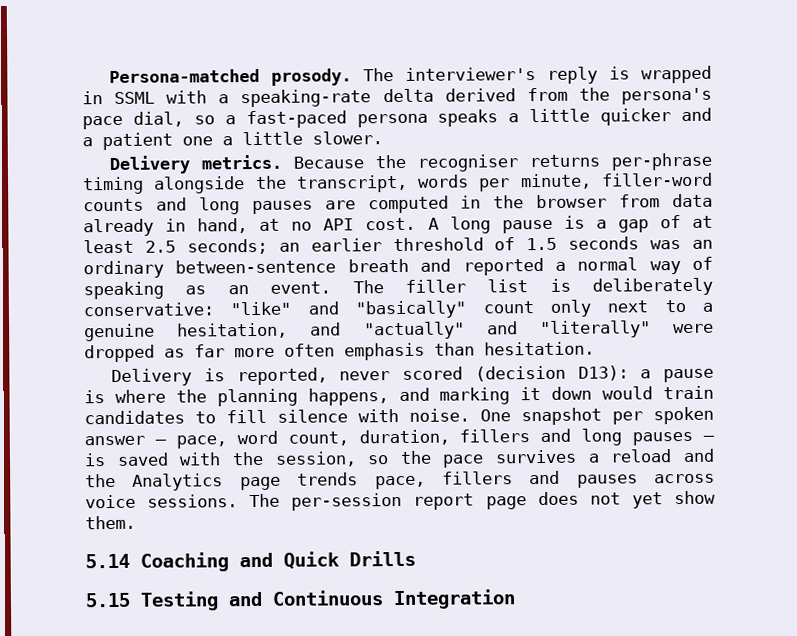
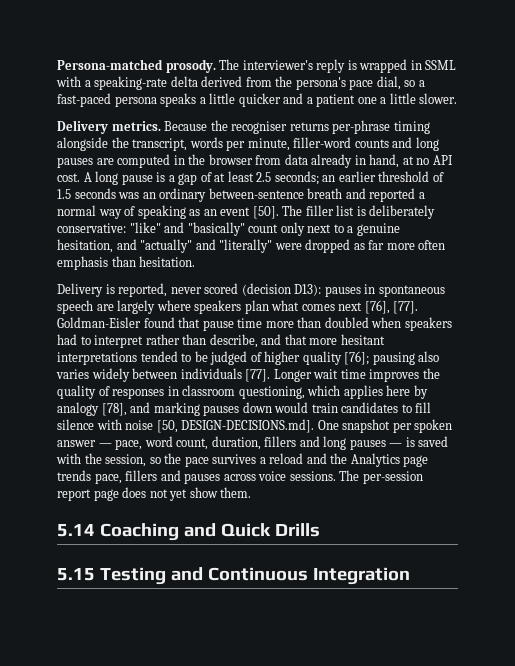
- A long pause is a gap of at least 2.5 seconds; an earlier threshold of 1.5 seconds was an ordinary between-sentence breath and reported a normal way of speaking as an event.
+ A long pause is a gap of at least 2.5 seconds; an earlier threshold of 1.5 seconds was an ordinary between-sentence breath and reported a normal way of speaking as an event [50].
- Delivery is reported, never scored (decision D13): a pause is where the planning happens, and marking it down would train candidates to fill silence with noise. One snapshot per spoken answer — pace, word count, duration, fillers and long pauses — is saved with the session, so the pace survives a reload and the Analytics page trends pace, fillers and pauses across voice sessions.
+ Delivery is reported, never scored (decision D13): pauses in spontaneous speech are largely where speakers plan what comes next [76], [77]. Goldman-Eisler found that pause time more than doubled when speakers had to interpret rather than describe, and that more hesitant interpretations tended to be judged of higher quality [76]; pausing also varies widely between individuals [77]. Longer wait time improves the quality of responses in classroom questioning, which applies here by analogy [78], and marking pauses down would train candidates to fill silence with noise [50, DESIGN-DECISIONS.md]. One snapshot per spoken answer — pace, word count, duration, fillers and long pauses — is saved with the session, so the pace survives a reload and the Analytics page trends pace, fillers and pauses across voice sessions.

